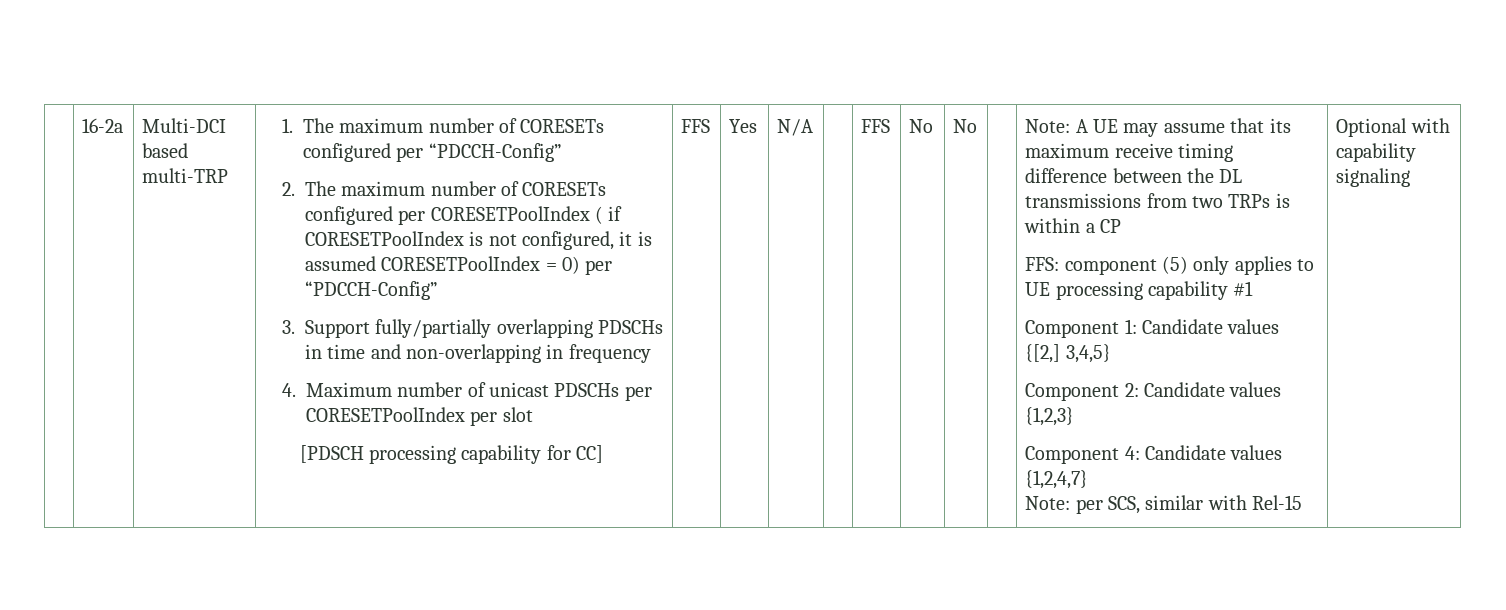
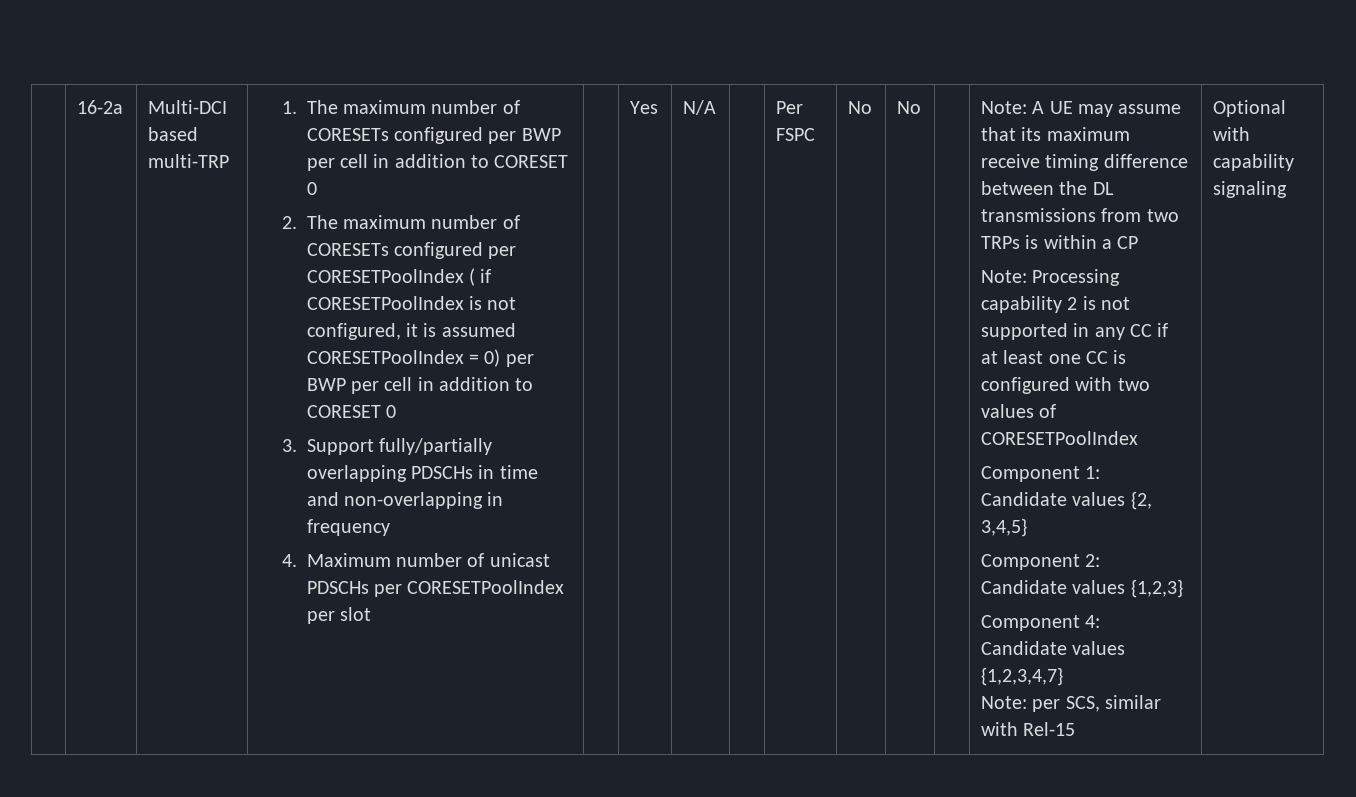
- 1. The maximum number of CORESETs configured per “PDCCH-Config”
+ 1. The maximum number of CORESETs configured per BWP per cell in addition to CORESET 0
- 2. The maximum number of CORESETs configured per CORESETPoolIndex ( if CORESETPoolIndex is not configured, it is assumed CORESETPoolIndex = 0) per “PDCCH-Config”
+ 2. The maximum number of CORESETs configured per CORESETPoolIndex ( if CORESETPoolIndex is not configured, it is assumed CORESETPoolIndex = 0) per BWP per cell in addition to CORESET 0
- [PDSCH processing capability for CC] | FFS
- N/A | | FFS
+ N/A | | Per FSPC
- FFS: component (5) only applies to UE processing capability #1
+ Note: Processing capability 2 is not supported in any CC if at least one CC is configured with two values of CORESETPoolIndex
- Component 1: Candidate values {[2,] 3,4,5}
+ Component 1: Candidate values {2, 3,4,5}
- Component 4: Candidate values {1,2,4,7}
+ Component 4: Candidate values {1,2,3,4,7}

